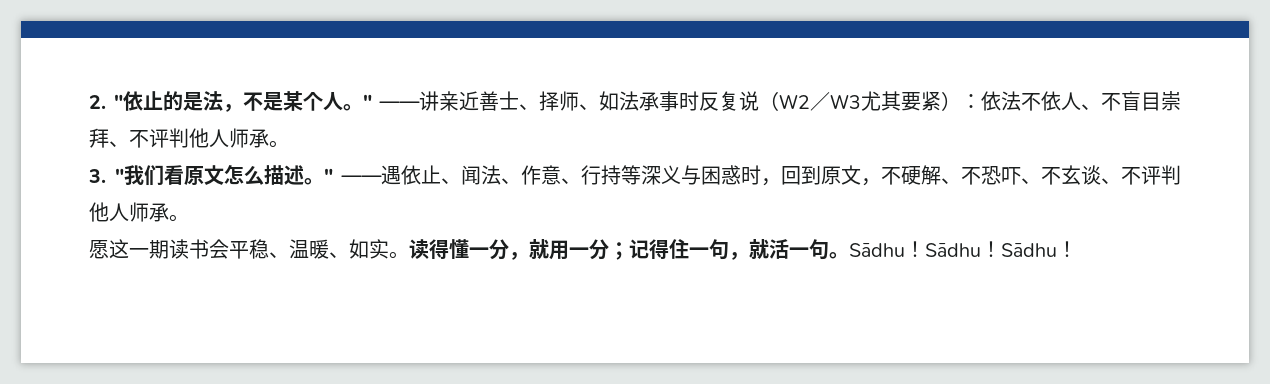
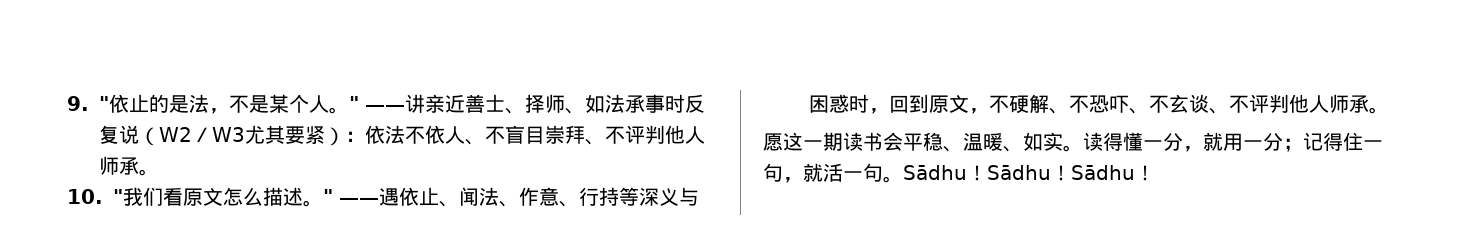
- 2. "依止的是法，不是某个人。
+ 9. "依止的是法，不是某个人。
- 3. "我们看原文怎么描述。
+ 10. "我们看原文怎么描述。

